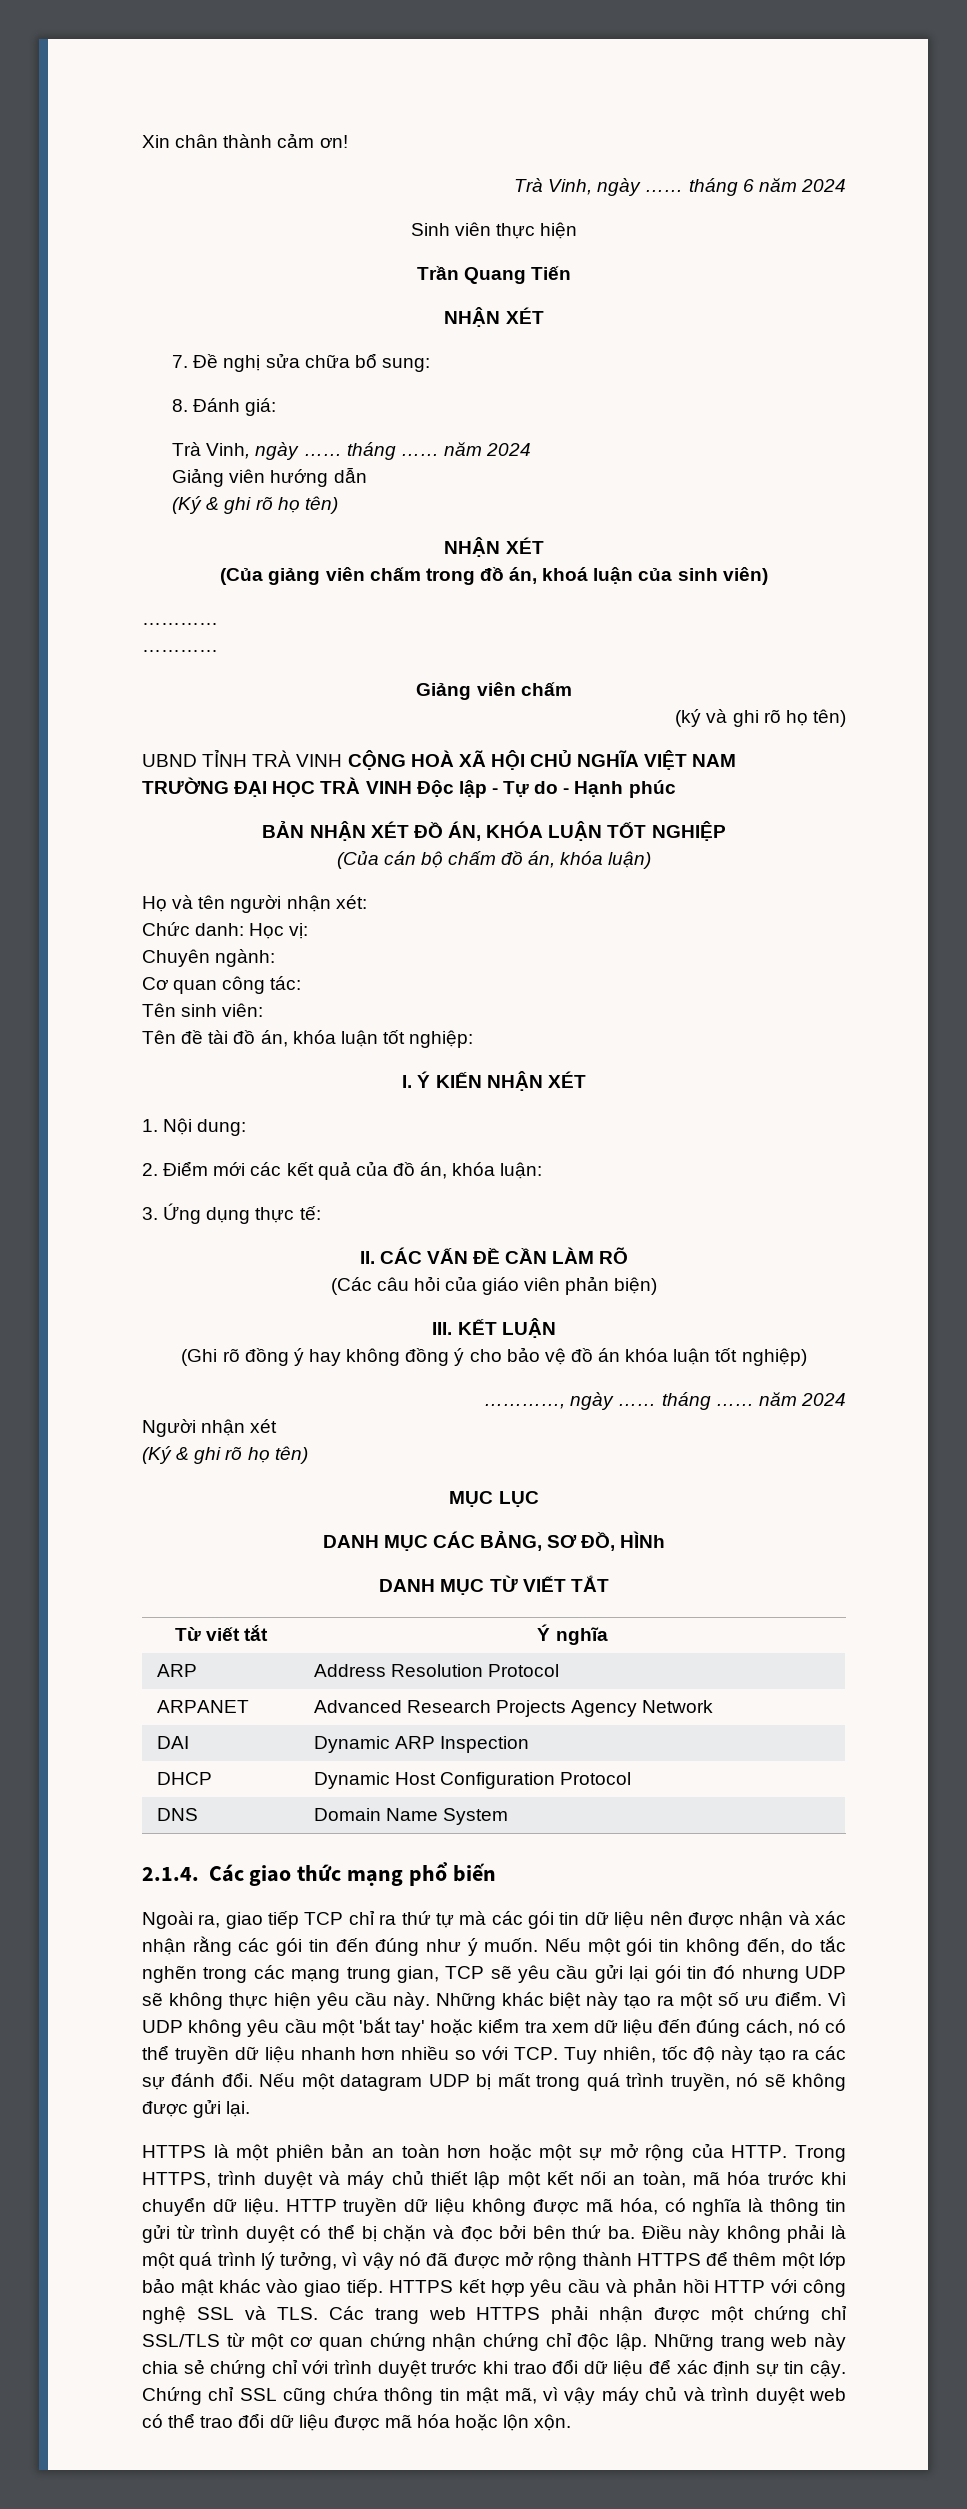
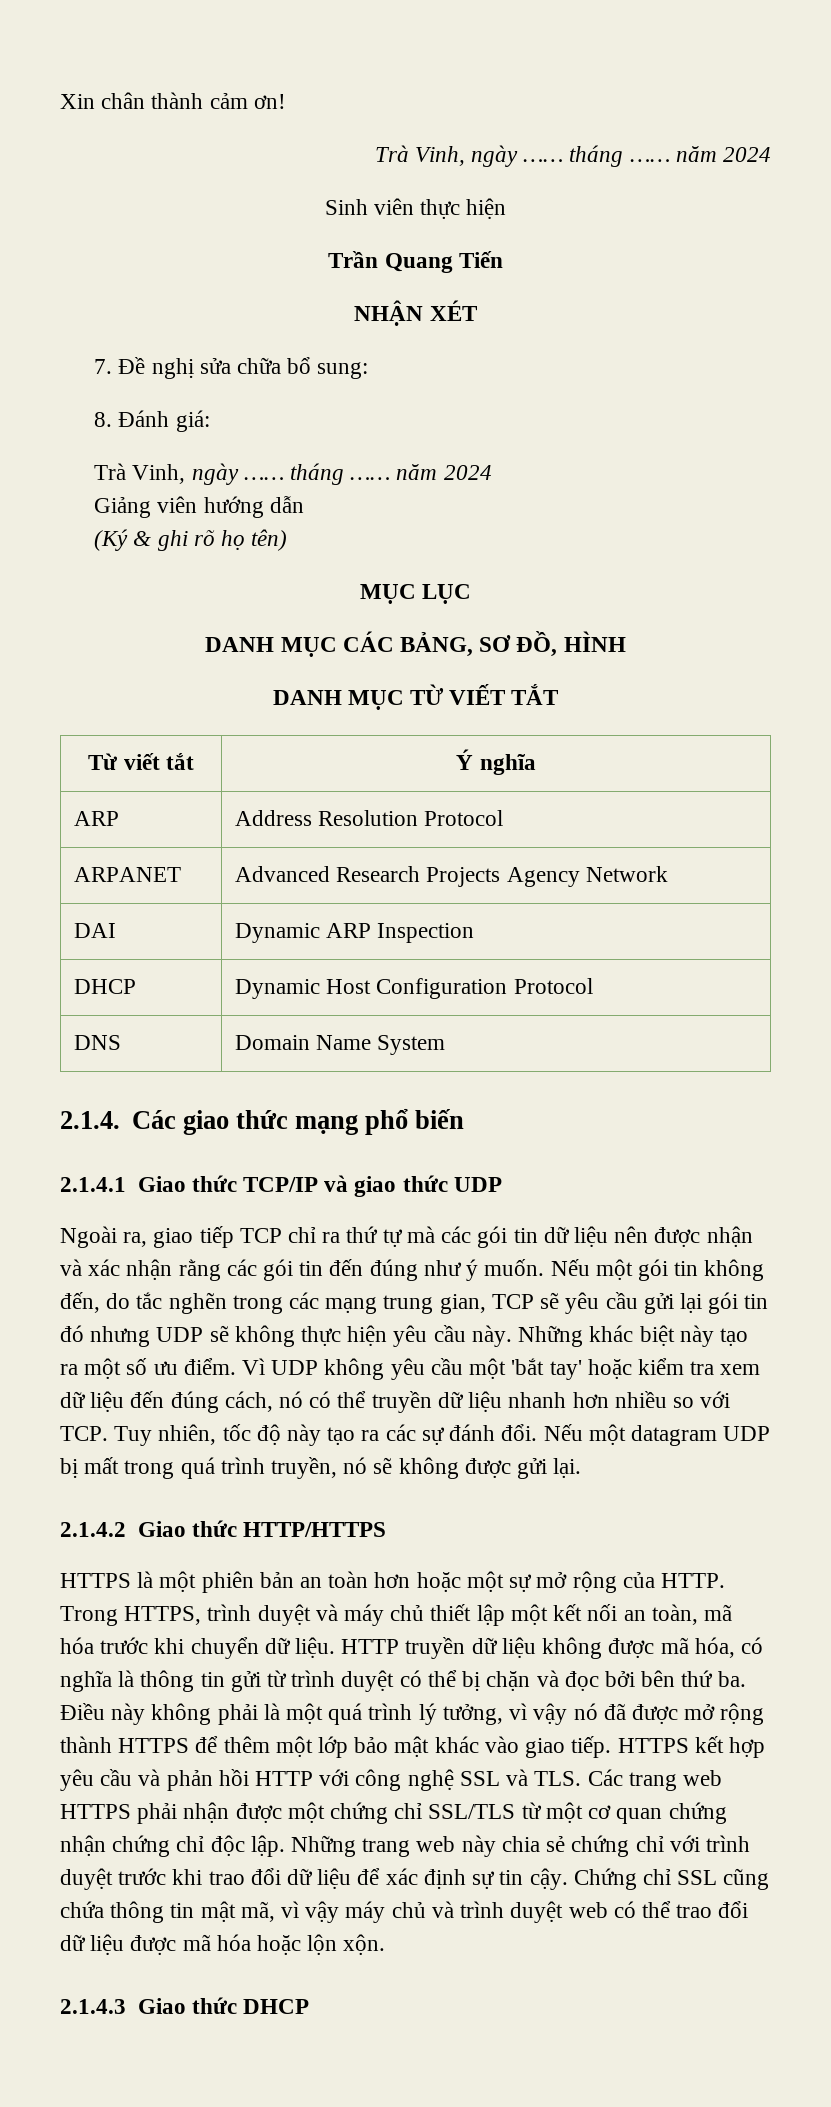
  Xin chân thành cảm ơn!
- Trà Vinh, ngày …… tháng 6 năm 2024
+ Trà Vinh, ngày …… tháng …… năm 2024
  Giảng viên hướng dẫn
- (Ký & ghi rõ họ tên)
- NHẬN XÉT
- (Của giảng viên chấm trong đồ án, khoá luận của sinh viên)
- …………
- …………
- Giảng viên chấm
- (ký và ghi rõ họ tên)
- UBND TỈNH TRÀ VINH CỘNG HOÀ XÃ HỘI CHỦ NGHĨA VIỆT NAM
- TRƯỜNG ĐẠI HỌC TRÀ VINH Độc lập - Tự do - Hạnh phúc
- BẢN NHẬN XÉT ĐỒ ÁN, KHÓA LUẬN TỐT NGHIỆP
- (Của cán bộ chấm đồ án, khóa luận)
- Họ và tên người nhận xét:
- Chức danh: Học vị:
- Chuyên ngành:
- Cơ quan công tác:
- Tên sinh viên:
- Tên đề tài đồ án, khóa luận tốt nghiệp:
- I. Ý KIẾN NHẬN XÉT
- 1. Nội dung:
- 2. Điểm mới các kết quả của đồ án, khóa luận:
- 3. Ứng dụng thực tế:
- II. CÁC VẤN ĐỀ CẦN LÀM RÕ
- (Các câu hỏi của giáo viên phản biện)
- III. KẾT LUẬN
- (Ghi rõ đồng ý hay không đồng ý cho bảo vệ đồ án khóa luận tốt nghiệp)
- …………, ngày …… tháng …… năm 2024
- Người nhận xét
- DANH MỤC CÁC BẢNG, SƠ ĐỒ, HÌNh
+ DANH MỤC CÁC BẢNG, SƠ ĐỒ, HÌNH
+ 2.1.4.1 Giao thức TCP/IP và giao thức UDP
+ 2.1.4.2 Giao thức HTTP/HTTPS
+ 2.1.4.3 Giao thức DHCP

